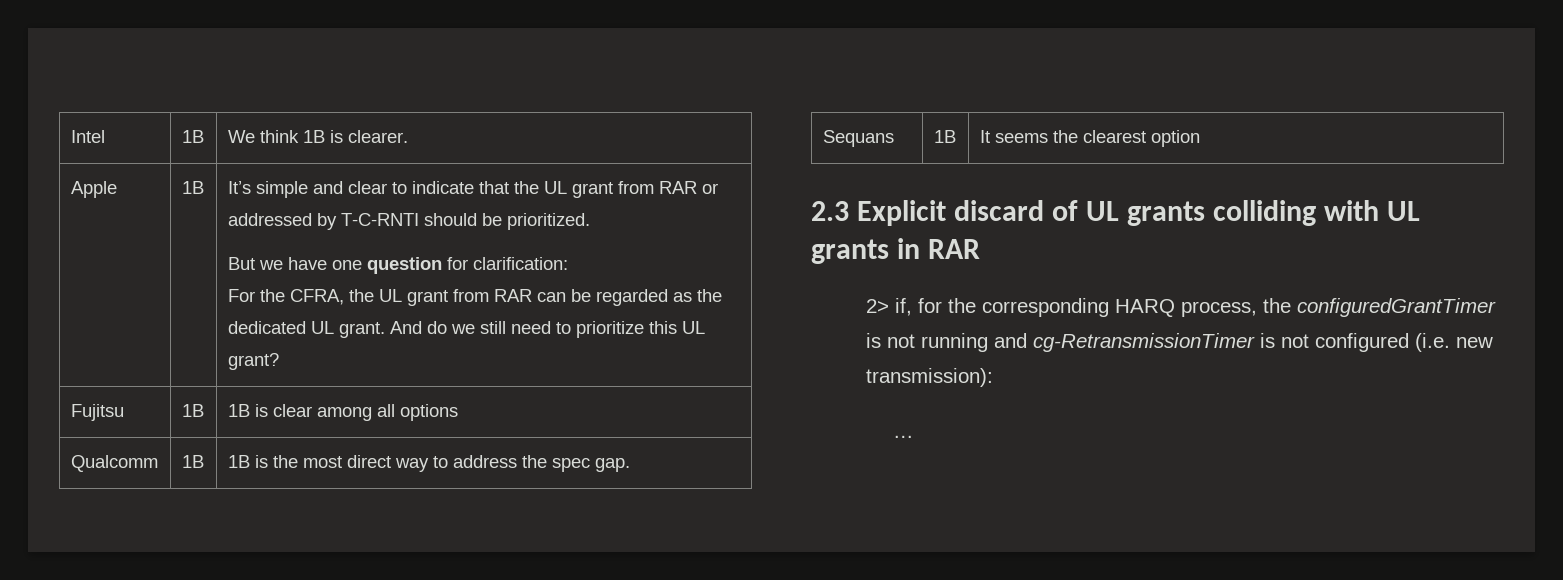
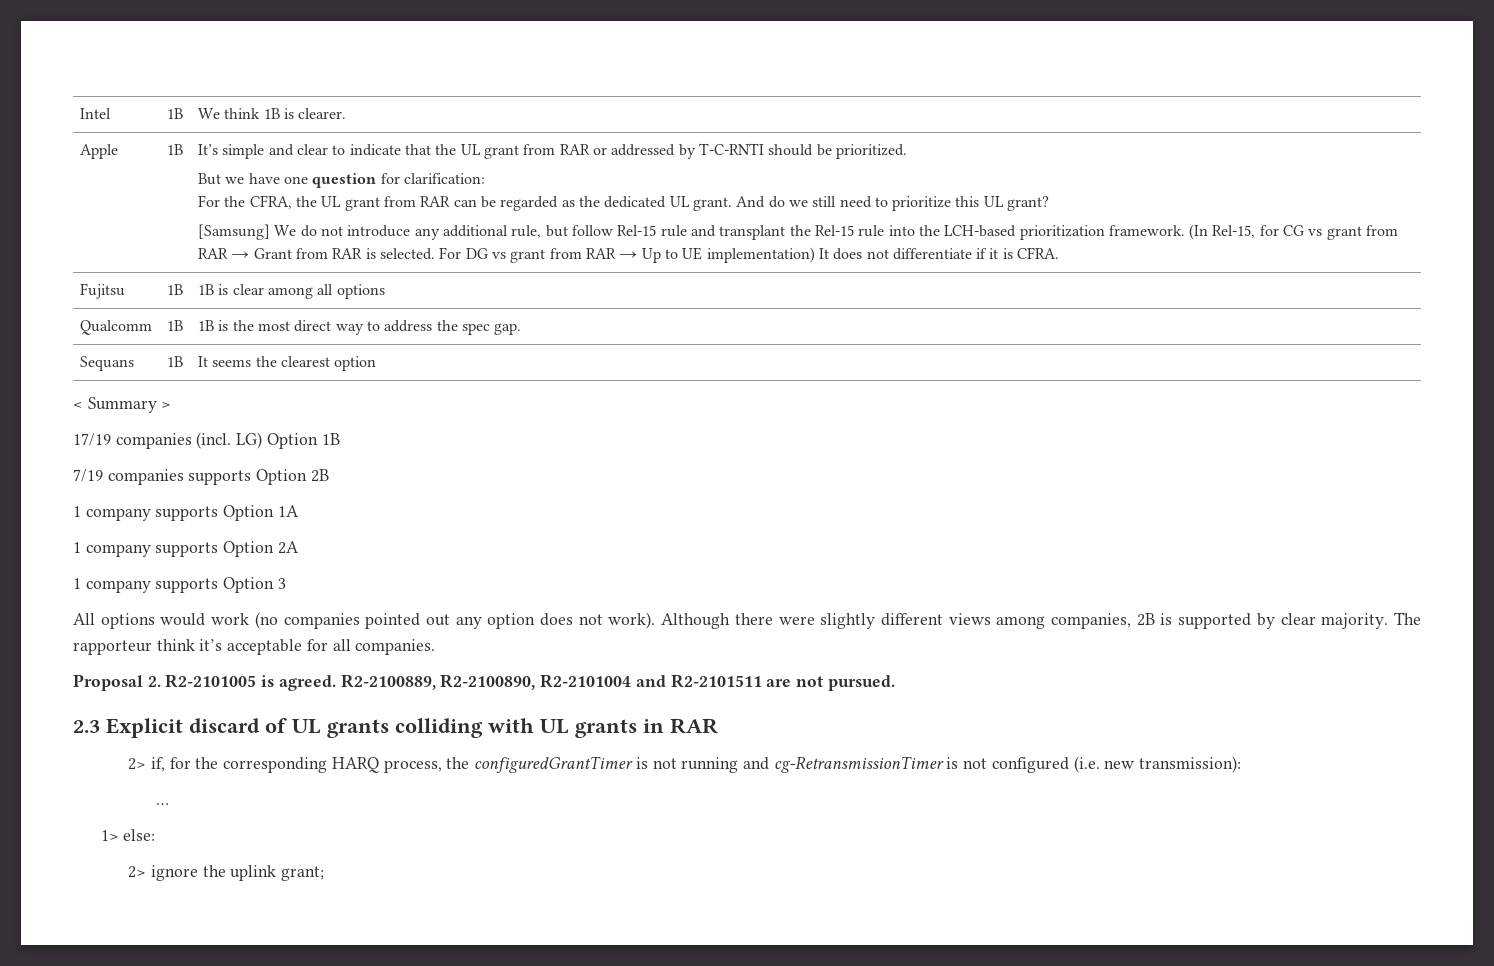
+ [Samsung] We do not introduce any additional rule, but follow Rel-15 rule and transplant the Rel-15 rule into the LCH-based prioritization framework. (In Rel-15, for CG vs grant from RAR → Grant from RAR is selected. For DG vs grant from RAR → Up to UE implementation) It does not differentiate if it is CFRA.
+ < Summary >
+ 17/19 companies (incl. LG) Option 1B
+ 7/19 companies supports Option 2B
+ 1 company supports Option 1A
+ 1 company supports Option 2A
+ 1 company supports Option 3
+ All options would work (no companies pointed out any option does not work). Although there were slightly different views among companies, 2B is supported by clear majority. The rapporteur think it’s acceptable for all companies.
+ Proposal 2. R2-2101005 is agreed. R2-2100889, R2-2100890, R2-2101004 and R2-2101511 are not pursued.
+ 1> else:
+ 2> ignore the uplink grant;

